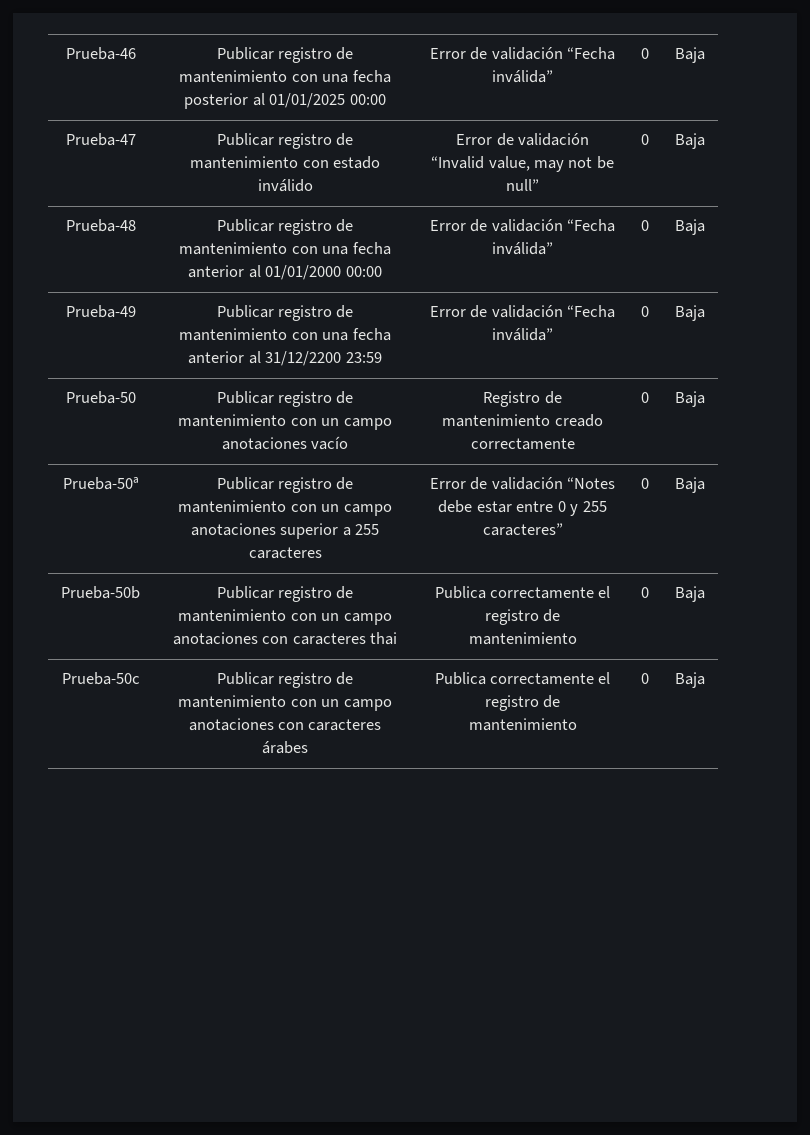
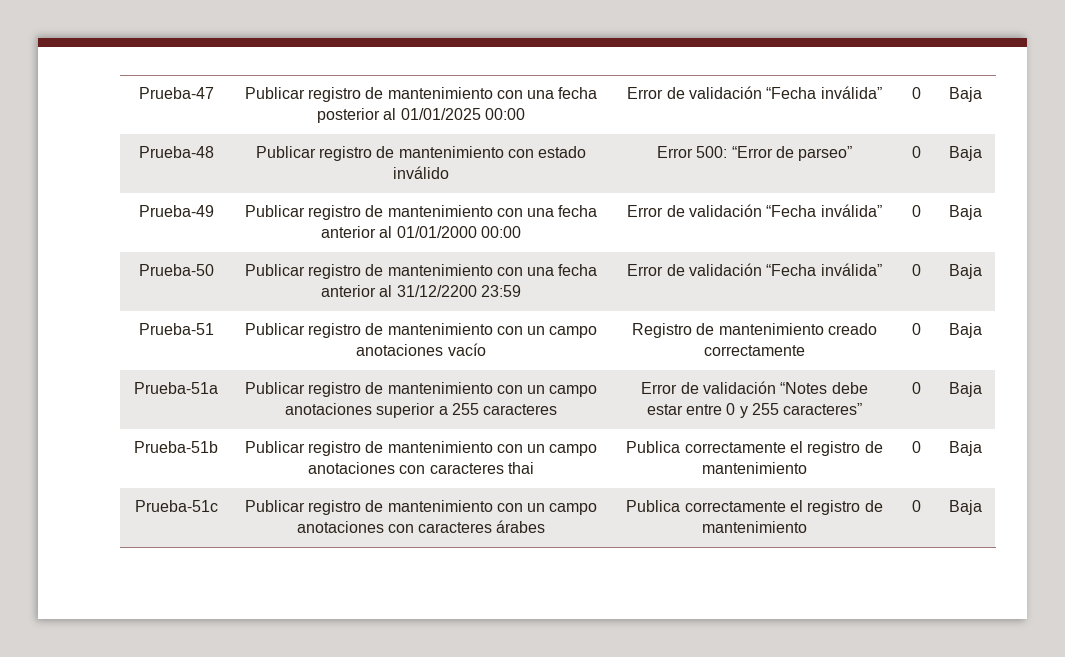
- Prueba-46 | Publicar registro de mantenimiento con una fecha posterior al 01/01/2025 00:00 | Error de validación “Fecha inválida” | 0 | Baja
+ Prueba-47 | Publicar registro de mantenimiento con una fecha posterior al 01/01/2025 00:00 | Error de validación “Fecha inválida” | 0 | Baja
- Prueba-47 | Publicar registro de mantenimiento con estado inválido | Error de validación “Invalid value, may not be null” | 0 | Baja
- Prueba-48 | Publicar registro de mantenimiento con una fecha anterior al 01/01/2000 00:00 | Error de validación “Fecha inválida” | 0 | Baja
+ Prueba-48 | Publicar registro de mantenimiento con estado inválido | Error 500: “Error de parseo” | 0 | Baja
+ Prueba-49 | Publicar registro de mantenimiento con una fecha anterior al 01/01/2000 00:00 | Error de validación “Fecha inválida” | 0 | Baja
- Prueba-49 | Publicar registro de mantenimiento con una fecha anterior al 31/12/2200 23:59 | Error de validación “Fecha inválida” | 0 | Baja
+ Prueba-50 | Publicar registro de mantenimiento con una fecha anterior al 31/12/2200 23:59 | Error de validación “Fecha inválida” | 0 | Baja
- Prueba-50 | Publicar registro de mantenimiento con un campo anotaciones vacío | Registro de mantenimiento creado correctamente | 0 | Baja
+ Prueba-51 | Publicar registro de mantenimiento con un campo anotaciones vacío | Registro de mantenimiento creado correctamente | 0 | Baja
- Prueba-50ª | Publicar registro de mantenimiento con un campo anotaciones superior a 255 caracteres | Error de validación “Notes debe estar entre 0 y 255 caracteres” | 0 | Baja
+ Prueba-51a | Publicar registro de mantenimiento con un campo anotaciones superior a 255 caracteres | Error de validación “Notes debe estar entre 0 y 255 caracteres” | 0 | Baja
- Prueba-50b | Publicar registro de mantenimiento con un campo anotaciones con caracteres thai | Publica correctamente el registro de mantenimiento | 0 | Baja
+ Prueba-51b | Publicar registro de mantenimiento con un campo anotaciones con caracteres thai | Publica correctamente el registro de mantenimiento | 0 | Baja
- Prueba-50c | Publicar registro de mantenimiento con un campo anotaciones con caracteres árabes | Publica correctamente el registro de mantenimiento | 0 | Baja
+ Prueba-51c | Publicar registro de mantenimiento con un campo anotaciones con caracteres árabes | Publica correctamente el registro de mantenimiento | 0 | Baja

